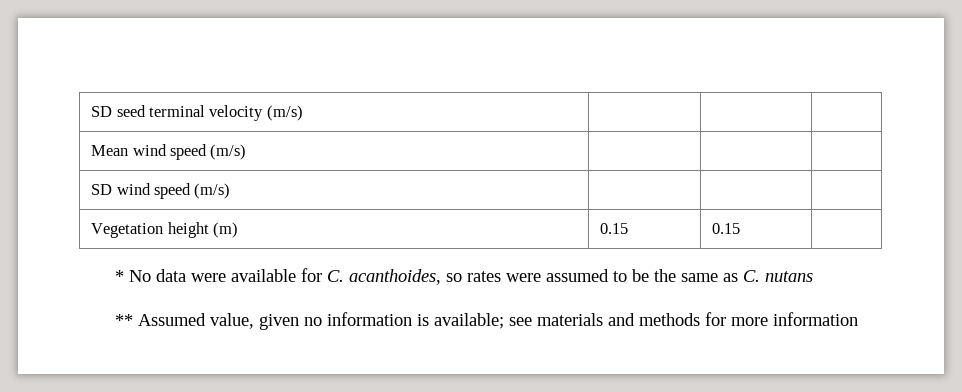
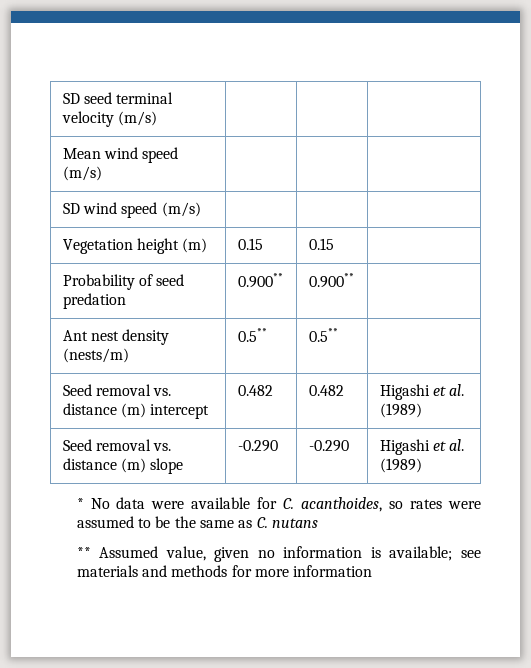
+ Probability of seed predation | 0.900** | 0.900** |
+ Ant nest density (nests/m) | 0.5** | 0.5** |
+ Seed removal vs. distance (m) intercept | 0.482 | 0.482 | Higashi et al. (1989)
+ Seed removal vs. distance (m) slope | -0.290 | -0.290 | Higashi et al. (1989)

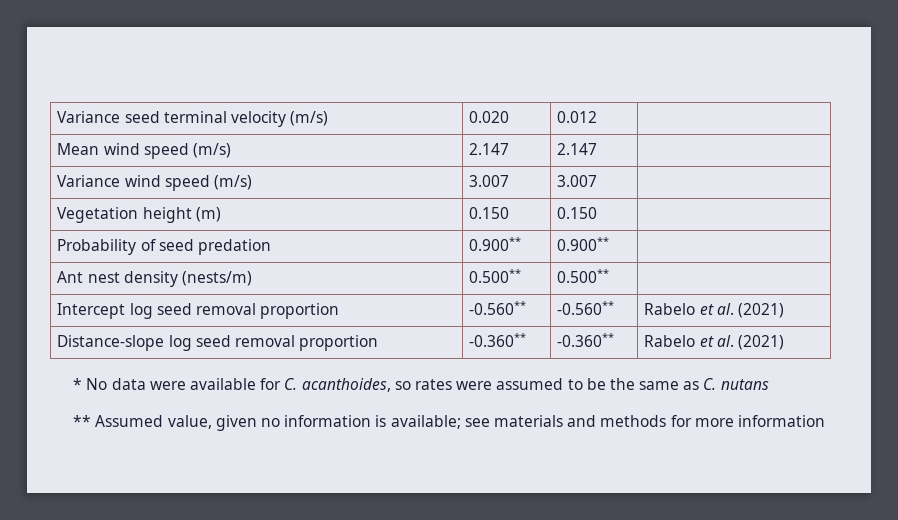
- SD seed terminal velocity (m/s) | | |
+ Variance seed terminal velocity (m/s) | 0.020 | 0.012 |
- Mean wind speed (m/s) | | |
- SD wind speed (m/s) | | |
+ Mean wind speed (m/s) | 2.147 | 2.147 |
+ Variance wind speed (m/s) | 3.007 | 3.007 |
- Vegetation height (m) | 0.15 | 0.15 |
+ Vegetation height (m) | 0.150 | 0.150 |
- Ant nest density (nests/m) | 0.5** | 0.5** |
- Seed removal vs. distance (m) intercept | 0.482 | 0.482 | Higashi et al. (1989)
- Seed removal vs. distance (m) slope | -0.290 | -0.290 | Higashi et al. (1989)
+ Ant nest density (nests/m) | 0.500** | 0.500** |
+ Intercept log seed removal proportion | -0.560** | -0.560** | Rabelo et al. (2021)
+ Distance-slope log seed removal proportion | -0.360** | -0.360** | Rabelo et al. (2021)

